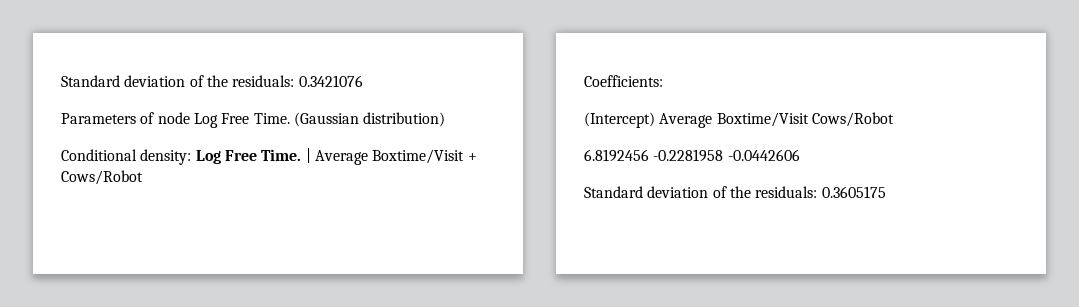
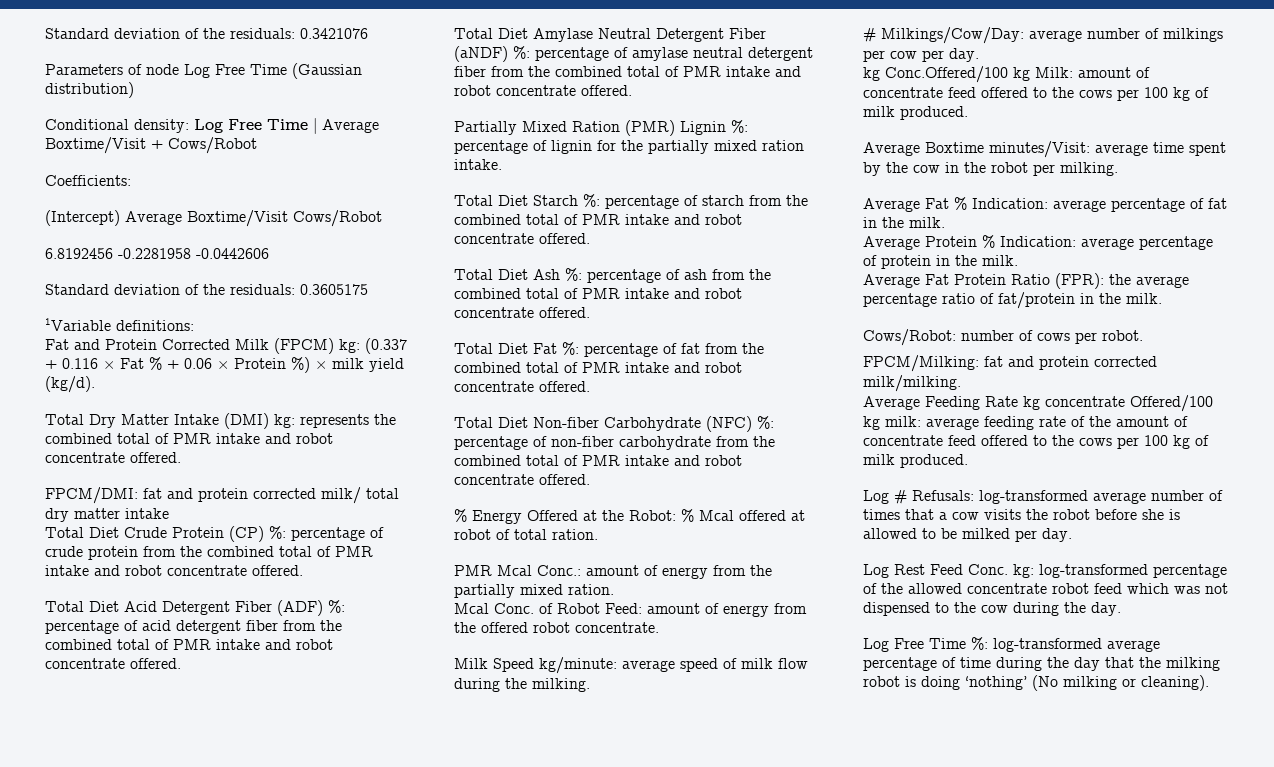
- Parameters of node Log Free Time. (Gaussian distribution)
+ Parameters of node Log Free Time (Gaussian distribution)
- Conditional density: Log Free Time. | Average Boxtime/Visit + Cows/Robot
+ Conditional density: Log Free Time | Average Boxtime/Visit + Cows/Robot
+ 1Variable definitions:
+ Fat and Protein Corrected Milk (FPCM) kg: (0.337 + 0.116 × Fat % + 0.06 × Protein %) × milk yield (kg/d).
+ Total Dry Matter Intake (DMI) kg: represents the combined total of PMR intake and robot concentrate offered.
+ FPCM/DMI: fat and protein corrected milk/ total dry matter intake
+ Total Diet Crude Protein (CP) %: percentage of crude protein from the combined total of PMR intake and robot concentrate offered.
+ Total Diet Acid Detergent Fiber (ADF) %: percentage of acid detergent fiber from the combined total of PMR intake and robot concentrate offered.
+ Total Diet Amylase Neutral Detergent Fiber (aNDF) %: percentage of amylase neutral detergent fiber from the combined total of PMR intake and robot concentrate offered.
+ Partially Mixed Ration (PMR) Lignin %: percentage of lignin for the partially mixed ration intake.
+ Total Diet Starch %: percentage of starch from the combined total of PMR intake and robot concentrate offered.
+ Total Diet Ash %: percentage of ash from the combined total of PMR intake and robot concentrate offered.
+ Total Diet Fat %: percentage of fat from the combined total of PMR intake and robot concentrate offered.
+ Total Diet Non-fiber Carbohydrate (NFC) %: percentage of non-fiber carbohydrate from the combined total of PMR intake and robot concentrate offered.
+ % Energy Offered at the Robot: % Mcal offered at robot of total ration.
+ PMR Mcal Conc.: amount of energy from the partially mixed ration.
+ Mcal Conc. of Robot Feed: amount of energy from the offered robot concentrate.
+ Milk Speed kg/minute: average speed of milk flow during the milking.
+ # Milkings/Cow/Day: average number of milkings per cow per day.
+ kg Conc.Offered/100 kg Milk: amount of concentrate feed offered to the cows per 100 kg of milk produced.
+ Average Boxtime minutes/Visit: average time spent by the cow in the robot per milking.
+ Average Fat % Indication: average percentage of fat in the milk.
+ Average Protein % Indication: average percentage of protein in the milk.
+ Average Fat Protein Ratio (FPR): the average percentage ratio of fat/protein in the milk.
+ Cows/Robot: number of cows per robot.
+ FPCM/Milking: fat and protein corrected milk/milking.
+ Average Feeding Rate kg concentrate Offered/100 kg milk: average feeding rate of the amount of concentrate feed offered to the cows per 100 kg of milk produced.
+ Log # Refusals: log-transformed average number of times that a cow visits the robot before she is allowed to be milked per day.
+ Log Rest Feed Conc. kg: log-transformed percentage of the allowed concentrate robot feed which was not dispensed to the cow during the day.
+ Log Free Time %: log-transformed average percentage of time during the day that the milking robot is doing ‘nothing’ (No milking or cleaning).

